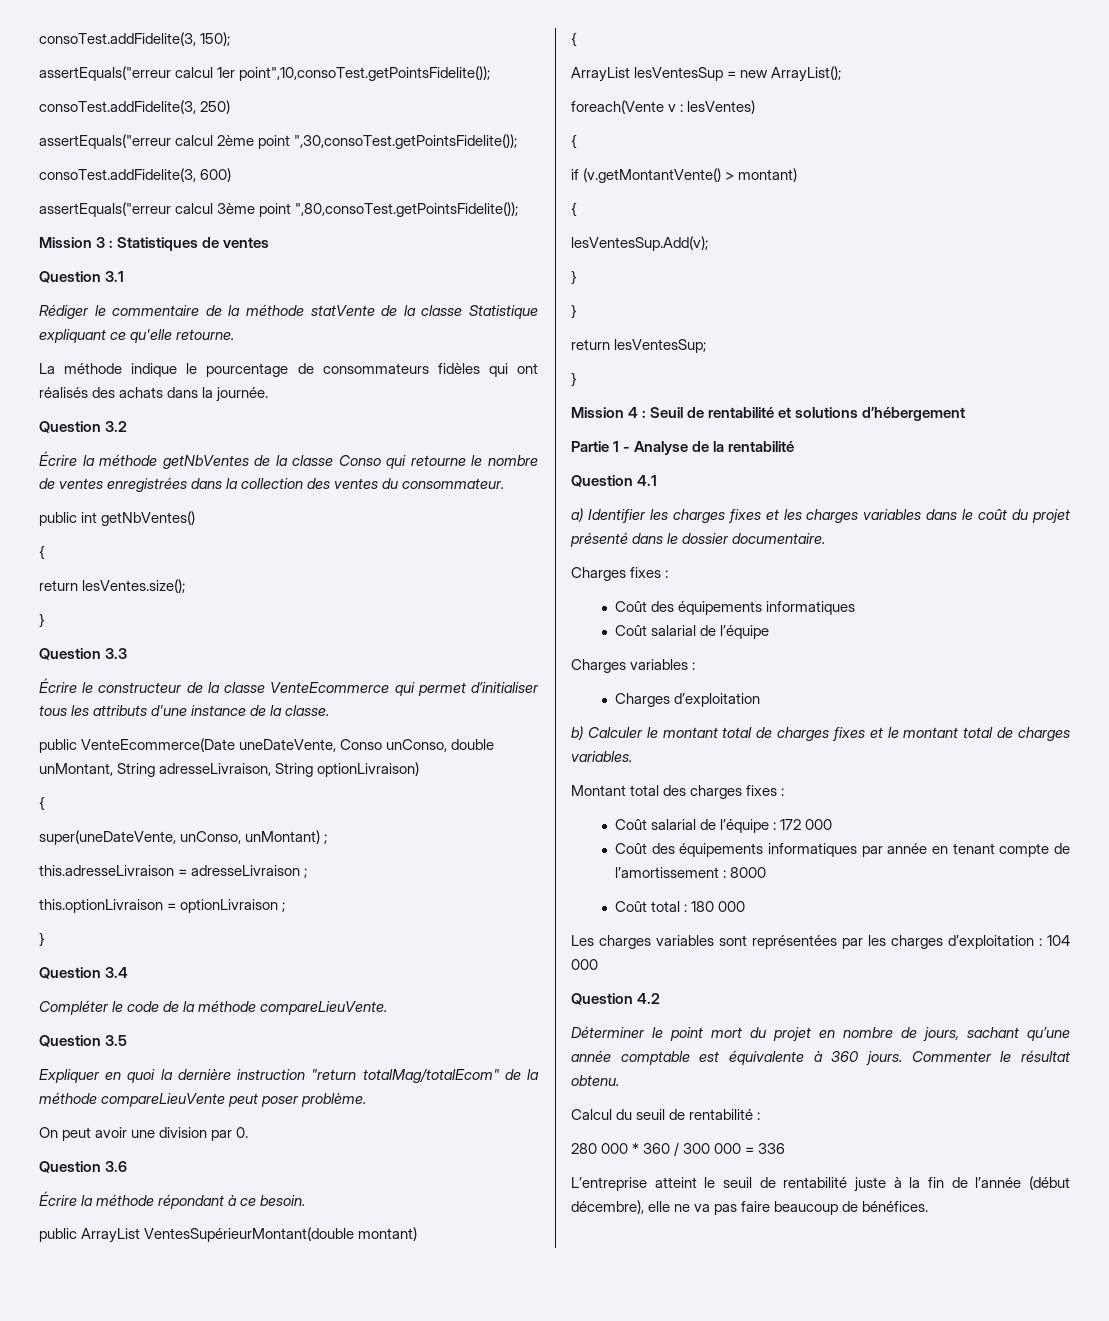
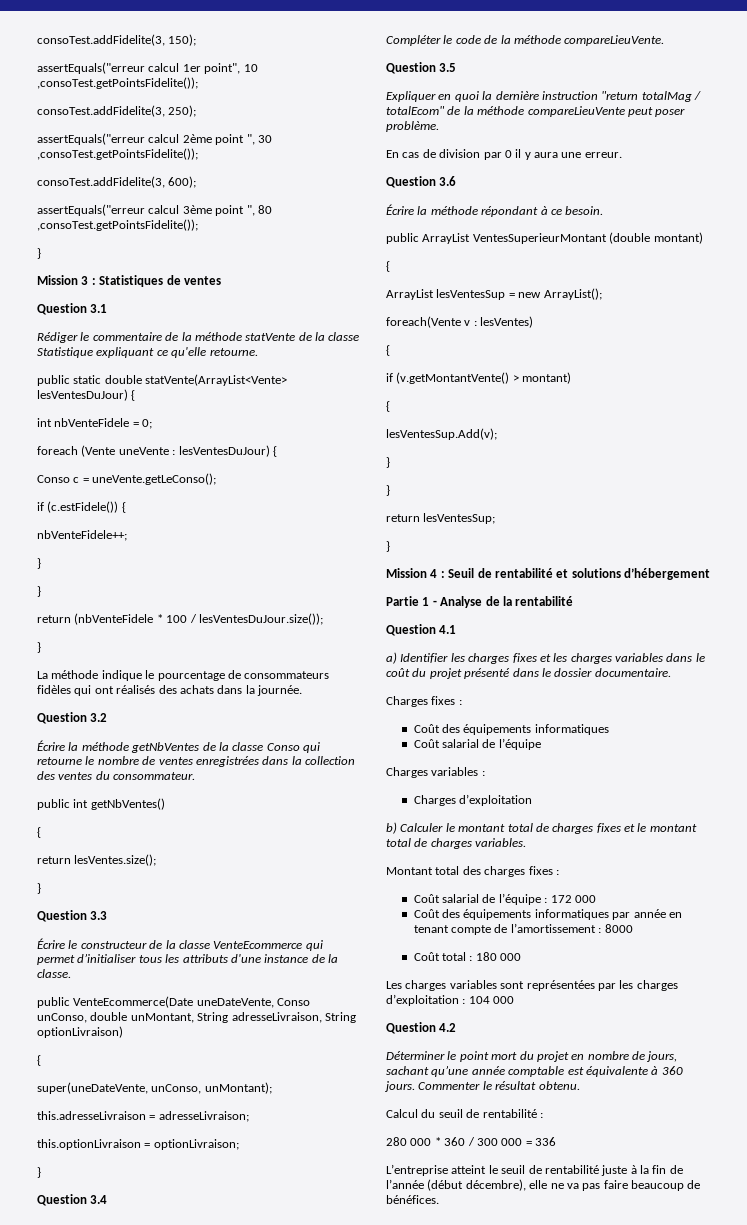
- assertEquals("erreur calcul 1er point",10,consoTest.getPointsFidelite());
- consoTest.addFidelite(3, 250)
+ assertEquals("erreur calcul 1er point", 10 ,consoTest.getPointsFidelite());
+ consoTest.addFidelite(3, 250);
- assertEquals("erreur calcul 2ème point ",30,consoTest.getPointsFidelite());
- consoTest.addFidelite(3, 600)
+ assertEquals("erreur calcul 2ème point ", 30 ,consoTest.getPointsFidelite());
+ consoTest.addFidelite(3, 600);
- assertEquals("erreur calcul 3ème point ",80,consoTest.getPointsFidelite());
+ assertEquals("erreur calcul 3ème point ", 80 ,consoTest.getPointsFidelite());
+ }
+ public static double statVente(ArrayList<Vente> lesVentesDuJour) {
+ int nbVenteFidele = 0;
+ foreach (Vente uneVente : lesVentesDuJour) {
+ Conso c = uneVente.getLeConso();
+ if (c.estFidele()) {
+ nbVenteFidele++;
+ }
+ }
+ return (nbVenteFidele * 100 / lesVentesDuJour.size());
+ }
- super(uneDateVente, unConso, unMontant) ;
+ super(uneDateVente, unConso, unMontant);
- this.adresseLivraison = adresseLivraison ;
+ this.adresseLivraison = adresseLivraison;
- this.optionLivraison = optionLivraison ;
+ this.optionLivraison = optionLivraison;
- Expliquer en quoi la dernière instruction "return totalMag/totalEcom" de la méthode compareLieuVente peut poser problème.
+ Expliquer en quoi la dernière instruction "return totalMag / totalEcom" de la méthode compareLieuVente peut poser problème.
- On peut avoir une division par 0.
+ En cas de division par 0 il y aura une erreur.
- public ArrayList VentesSupérieurMontant(double montant)
+ public ArrayList VentesSuperieurMontant (double montant)

